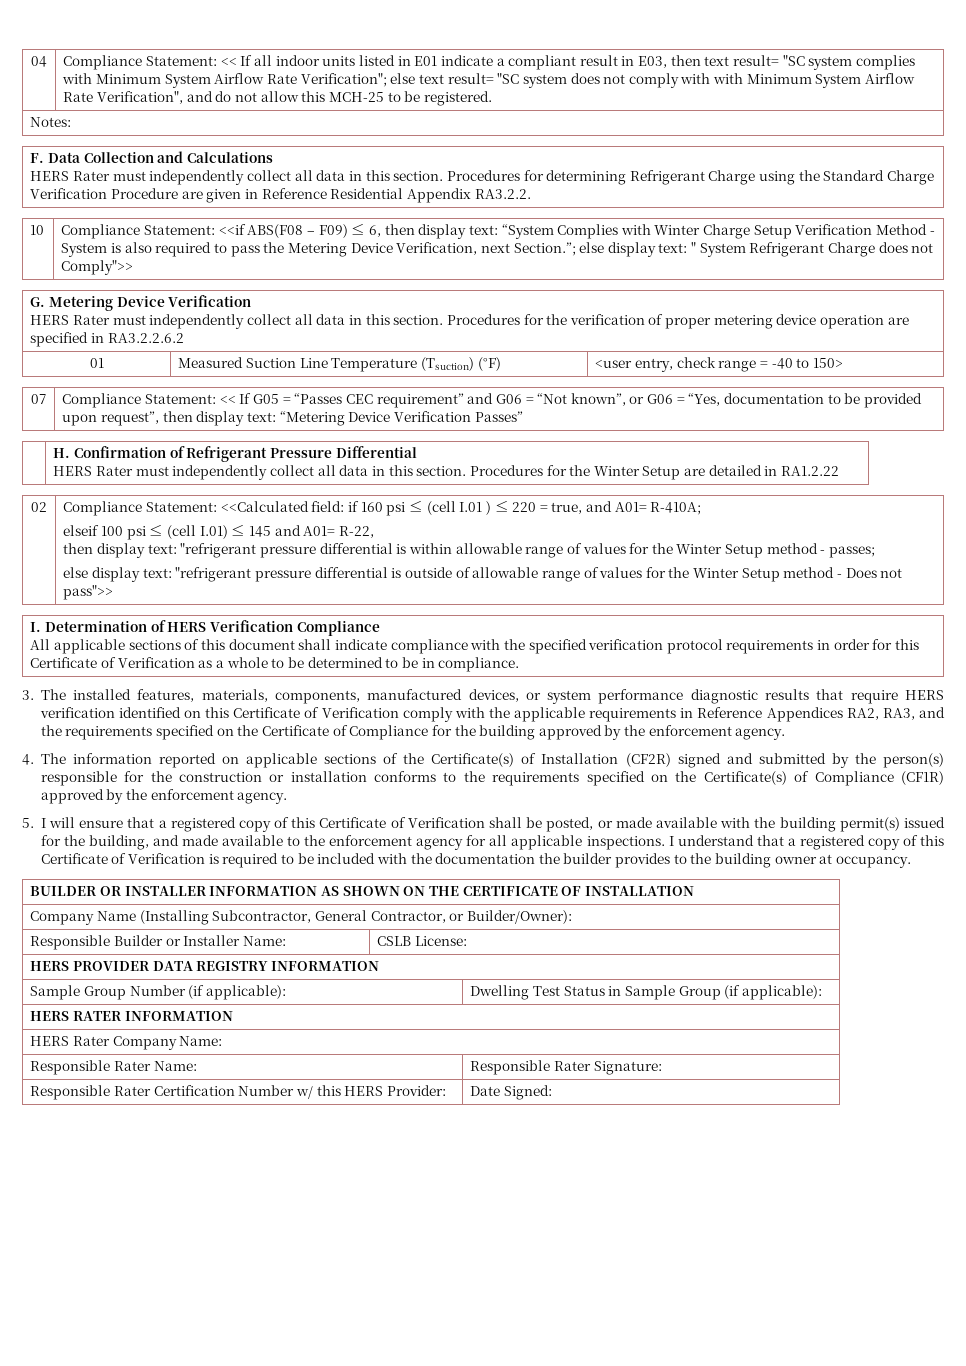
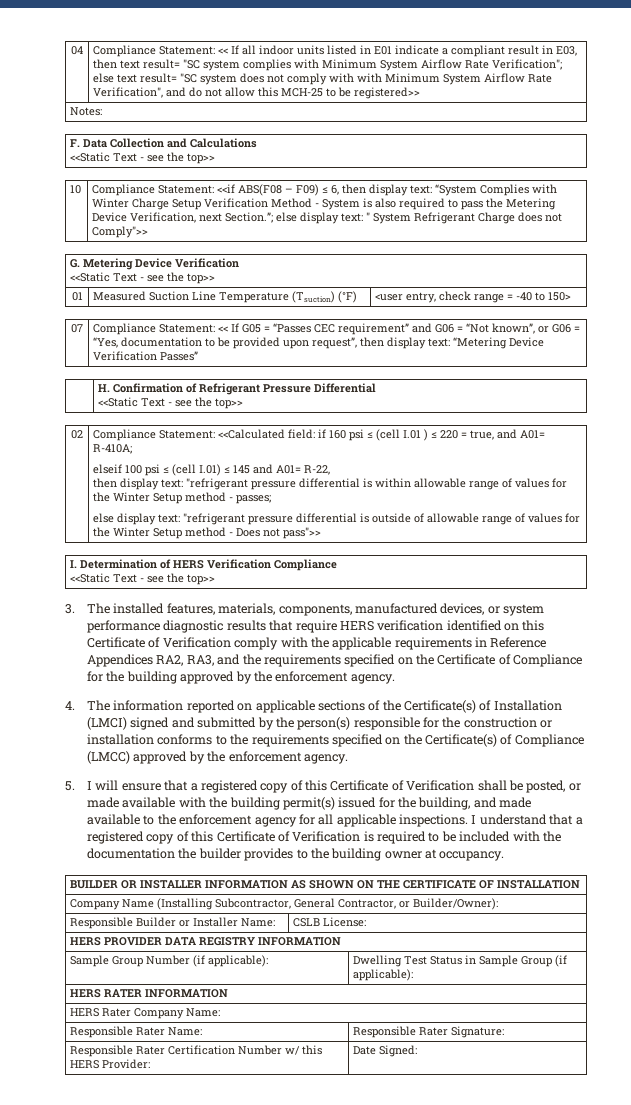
- Compliance Statement: << If all indoor units listed in E01 indicate a compliant result in E03, then text result= "SC system complies with Minimum System Airflow Rate Verification"; else text result= "SC system does not comply with with Minimum System Airflow Rate Verification", and do not allow this MCH-25 to be registered.
+ Compliance Statement: << If all indoor units listed in E01 indicate a compliant result in E03, then text result= "SC system complies with Minimum System Airflow Rate Verification"; else text result= "SC system does not comply with with Minimum System Airflow Rate Verification", and do not allow this MCH-25 to be registered>>
  F. Data Collection and Calculations
- HERS Rater must independently collect all data in this section. Procedures for determining Refrigerant Charge using the Standard Charge Verification Procedure are given in Reference Residential Appendix RA3.2.2.
+ <<Static Text - see the top>>
  G. Metering Device Verification
- HERS Rater must independently collect all data in this section. Procedures for the verification of proper metering device operation are specified in RA3.2.2.6.2
+ <<Static Text - see the top>>
  | H. Confirmation of Refrigerant Pressure Differential
- HERS Rater must independently collect all data in this section. Procedures for the Winter Setup are detailed in RA1.2.22
+ <<Static Text - see the top>>
  I. Determination of HERS Verification Compliance
- All applicable sections of this document shall indicate compliance with the specified verification protocol requirements in order for this Certificate of Verification as a whole to be determined to be in compliance.
+ <<Static Text - see the top>>
- 4. The information reported on applicable sections of the Certificate(s) of Installation (CF2R) signed and submitted by the person(s) responsible for the construction or installation conforms to the requirements specified on the Certificate(s) of Compliance (CF1R) approved by the enforcement agency.
+ 4. The information reported on applicable sections of the Certificate(s) of Installation (LMCI) signed and submitted by the person(s) responsible for the construction or installation conforms to the requirements specified on the Certificate(s) of Compliance (LMCC) approved by the enforcement agency.

